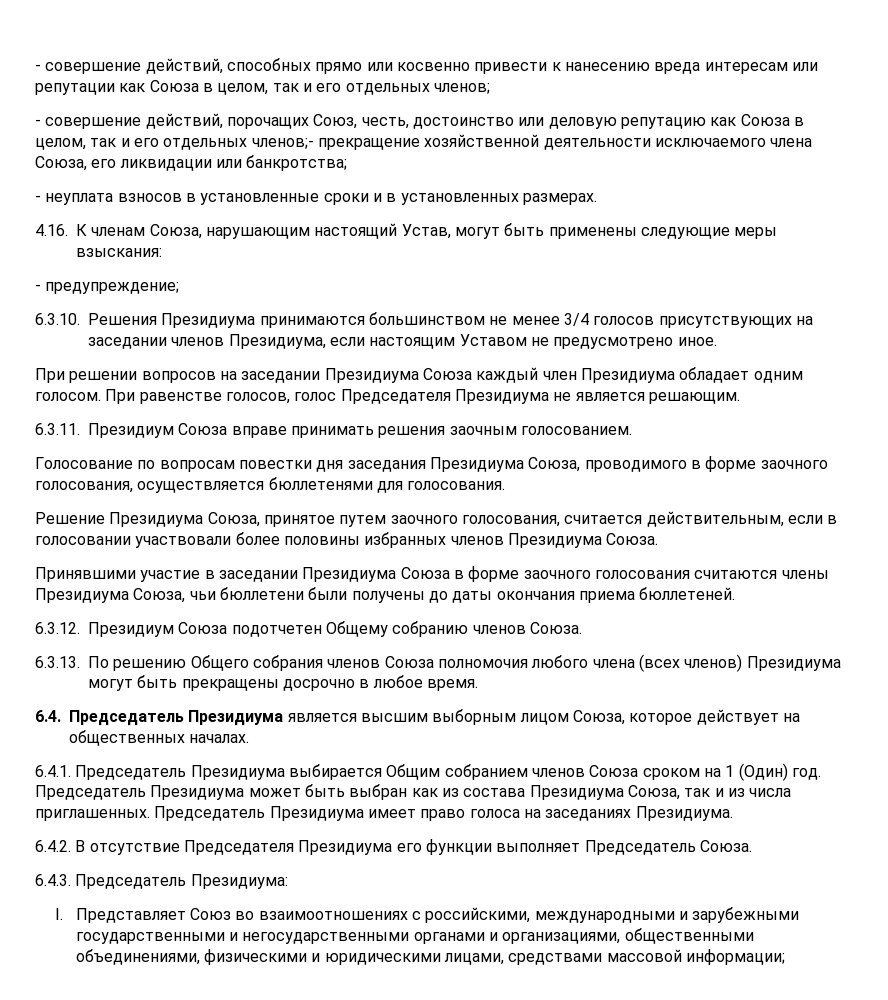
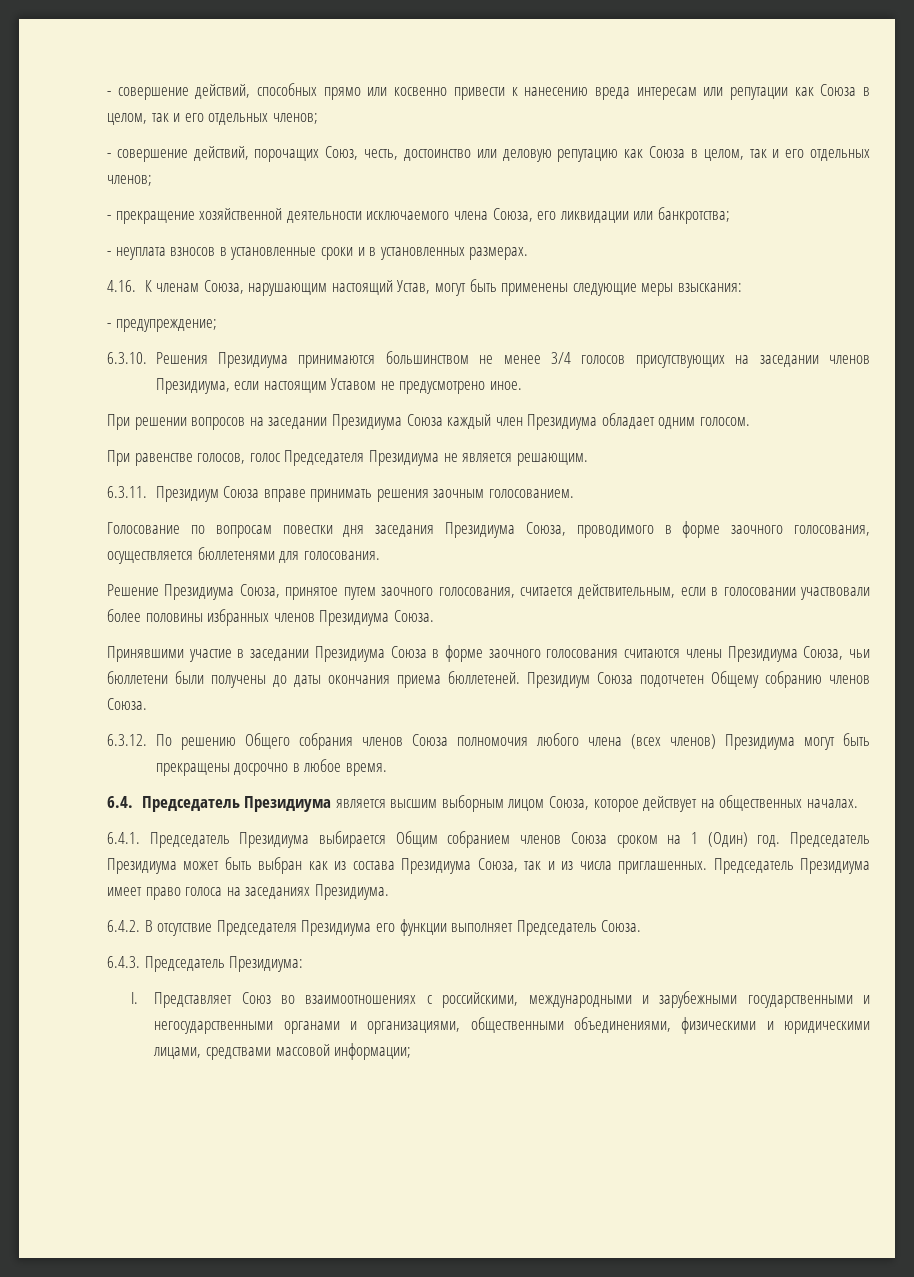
- - совершение действий, порочащих Союз, честь, достоинство или деловую репутацию как Союза в целом, так и его отдельных членов;- прекращение хозяйственной деятельности исключаемого члена Союза, его ликвидации или банкротства;
+ - совершение действий, порочащих Союз, честь, достоинство или деловую репутацию как Союза в целом, так и его отдельных членов;
+ - прекращение хозяйственной деятельности исключаемого члена Союза, его ликвидации или банкротства;
- При решении вопросов на заседании Президиума Союза каждый член Президиума обладает одним голосом. При равенстве голосов, голос Председателя Президиума не является решающим.
+ При решении вопросов на заседании Президиума Союза каждый член Президиума обладает одним голосом.
+ При равенстве голосов, голос Председателя Президиума не является решающим.
- Принявшими участие в заседании Президиума Союза в форме заочного голосования считаются члены Президиума Союза, чьи бюллетени были получены до даты окончания приема бюллетеней.
- 6.3.12. Президиум Союза подотчетен Общему собранию членов Союза.
+ Принявшими участие в заседании Президиума Союза в форме заочного голосования считаются члены Президиума Союза, чьи бюллетени были получены до даты окончания приема бюллетеней. Президиум Союза подотчетен Общему собранию членов Союза.
- 6.3.13. По решению Общего собрания членов Союза полномочия любого члена (всех членов) Президиума могут быть прекращены досрочно в любое время.
+ 6.3.12. По решению Общего собрания членов Союза полномочия любого члена (всех членов) Президиума могут быть прекращены досрочно в любое время.

